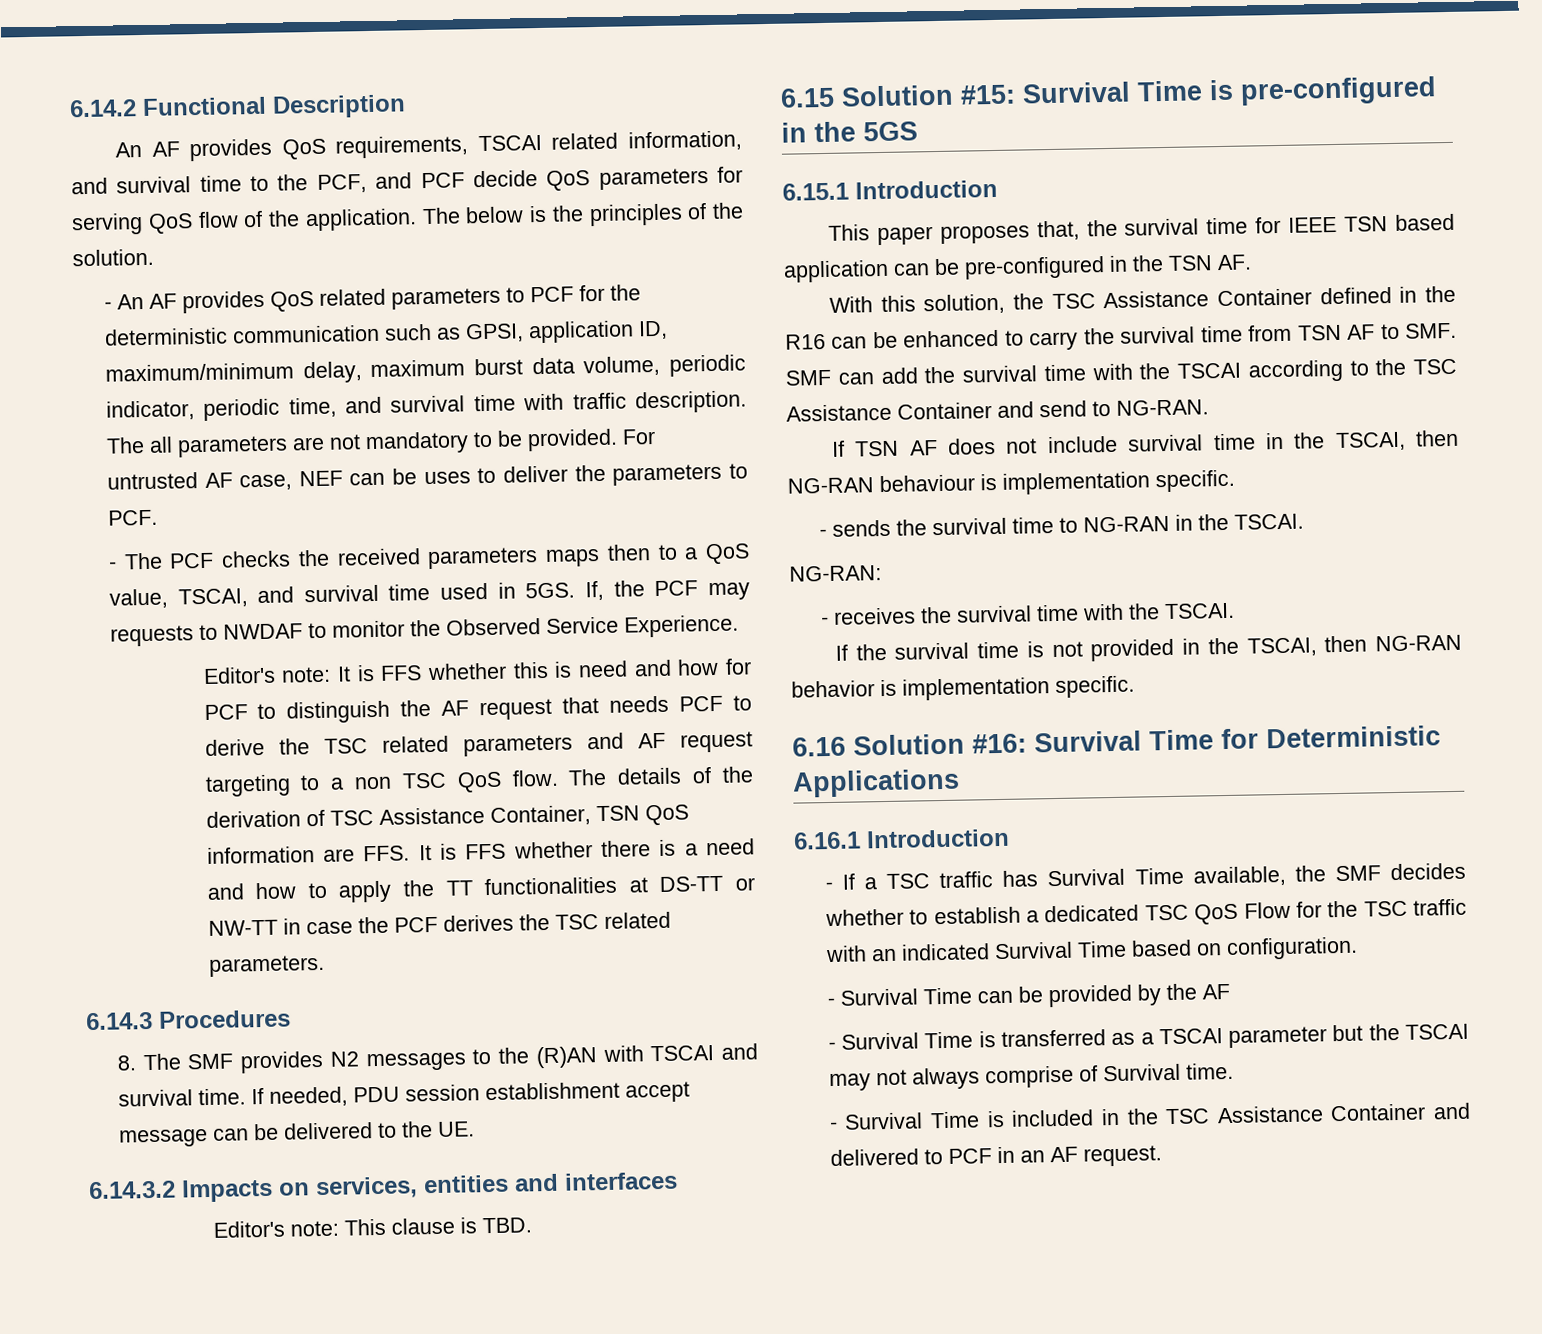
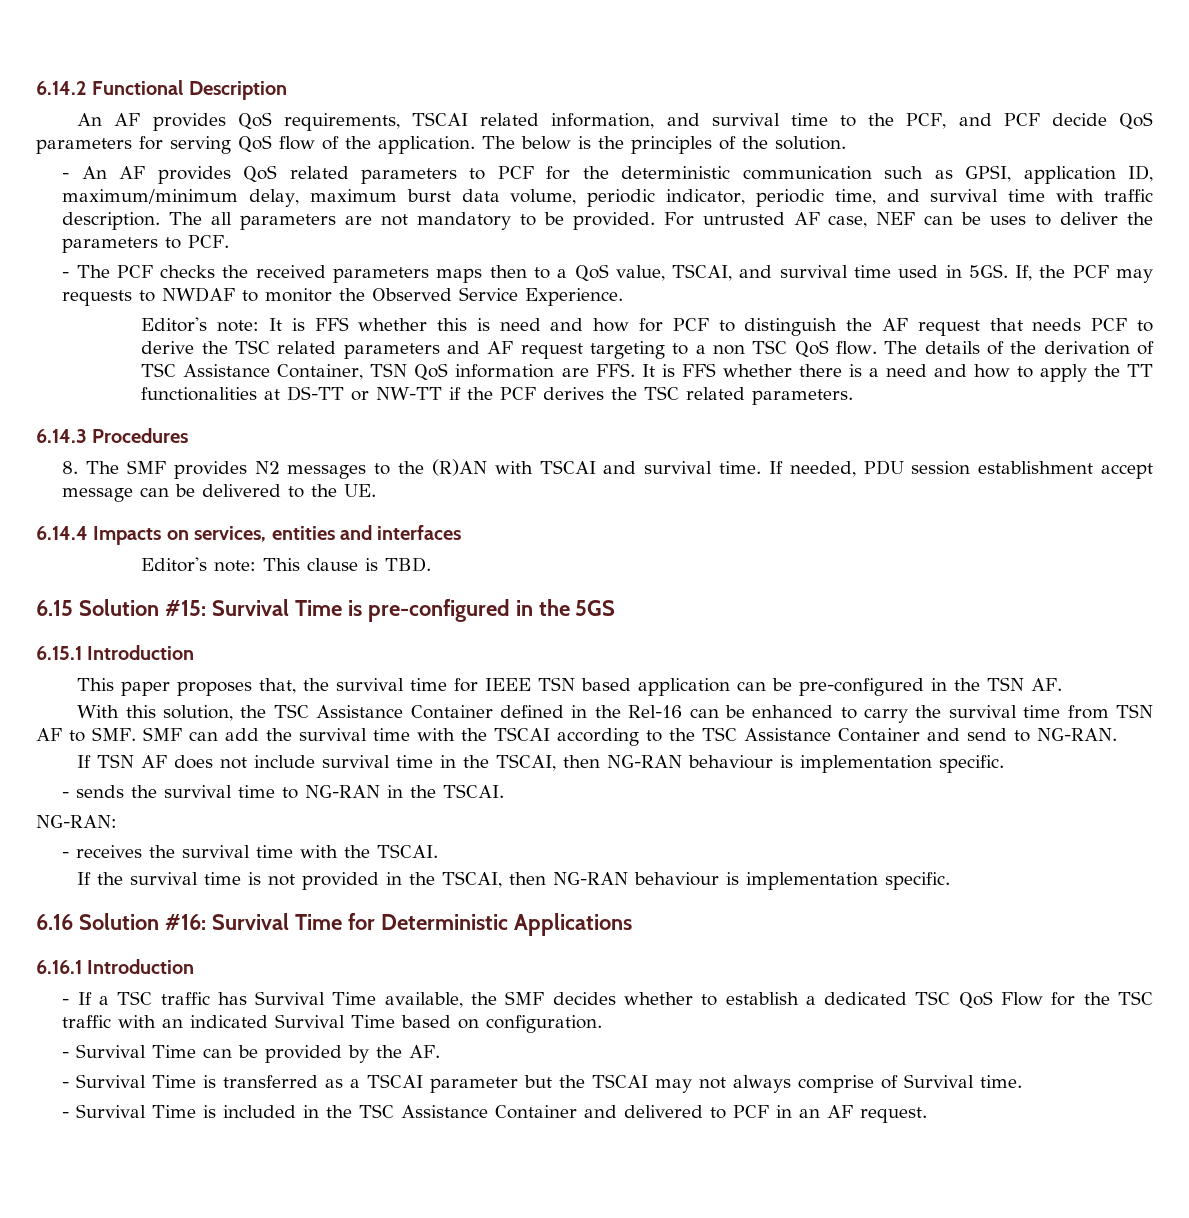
- The details of the derivation of TSC Assistance Container, TSN QoS information are FFS. It is FFS whether there is a need and how to apply the TT functionalities at DS-TT or NW-TT in case the PCF derives the TSC related parameters.
+ The details of the derivation of TSC Assistance Container, TSN QoS information are FFS. It is FFS whether there is a need and how to apply the TT functionalities at DS-TT or NW-TT if the PCF derives the TSC related parameters.
- 6.14.3.2 Impacts on services, entities and interfaces
+ 6.14.4 Impacts on services, entities and interfaces
- With this solution, the TSC Assistance Container defined in the R16 can be enhanced to carry the survival time from TSN AF to SMF. SMF can add the survival time with the TSCAI according to the TSC Assistance Container and send to NG-RAN.
+ With this solution, the TSC Assistance Container defined in the Rel-16 can be enhanced to carry the survival time from TSN AF to SMF. SMF can add the survival time with the TSCAI according to the TSC Assistance Container and send to NG-RAN.
- If the survival time is not provided in the TSCAI, then NG-RAN behavior is implementation specific.
+ If the survival time is not provided in the TSCAI, then NG-RAN behaviour is implementation specific.
- - Survival Time can be provided by the AF
+ - Survival Time can be provided by the AF.

